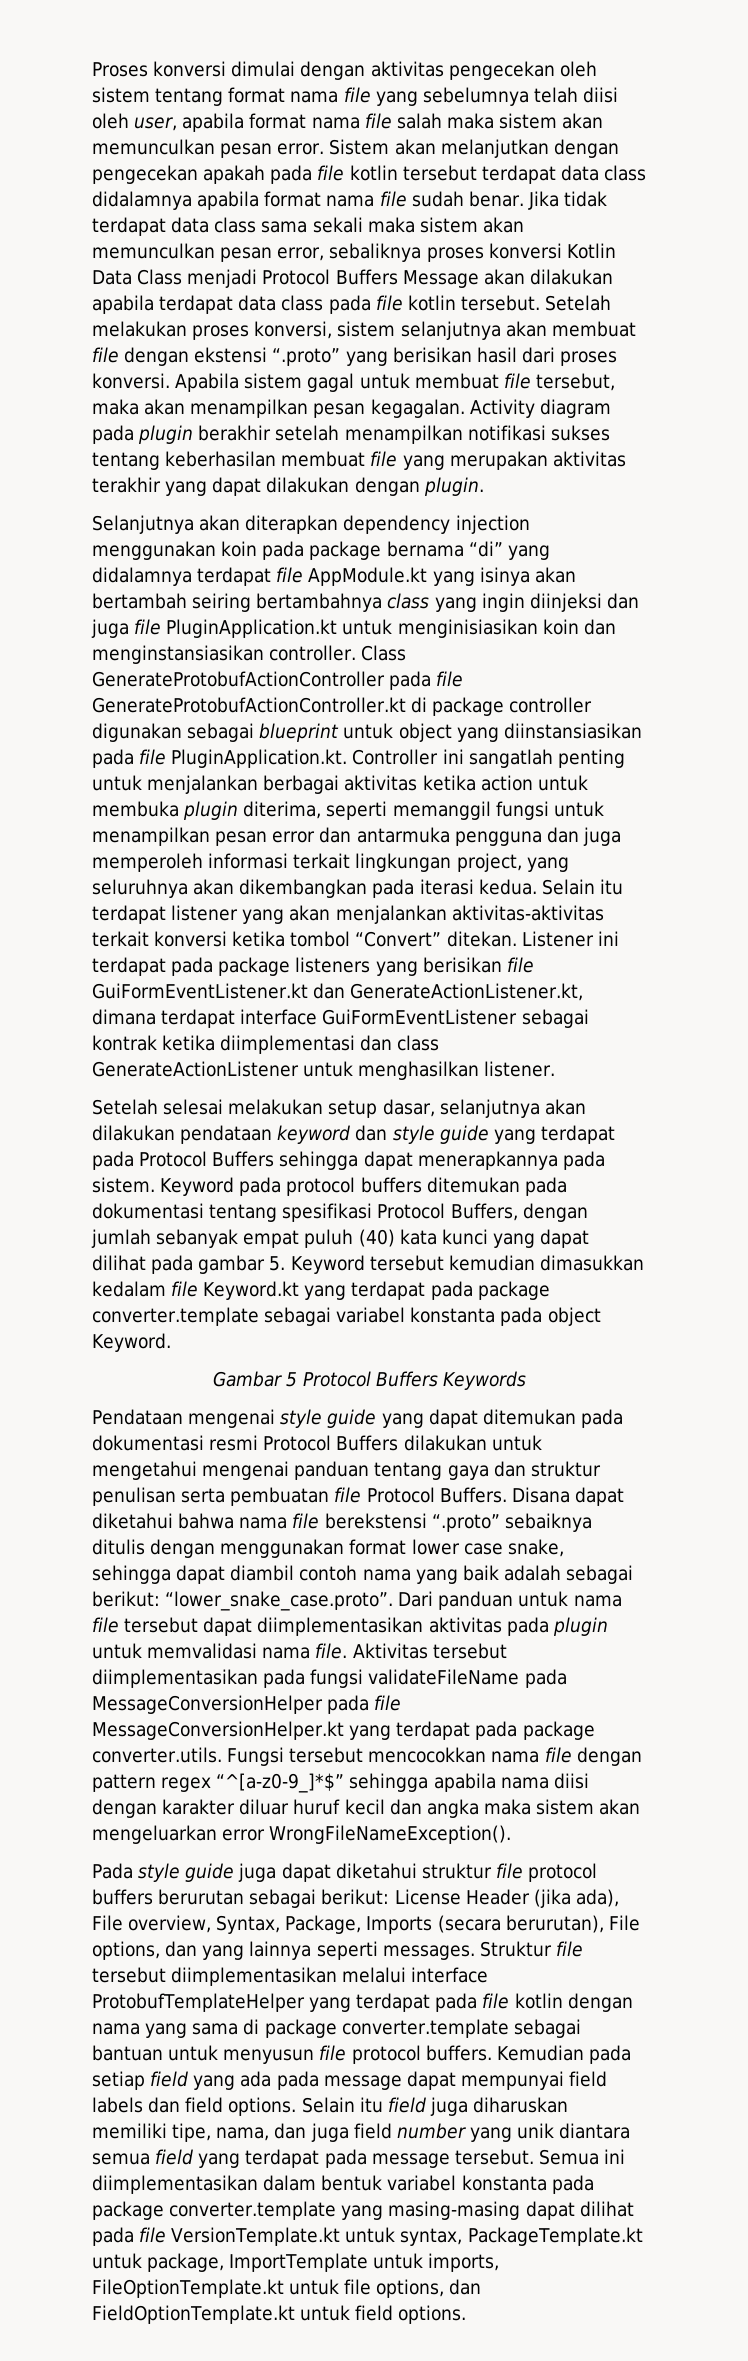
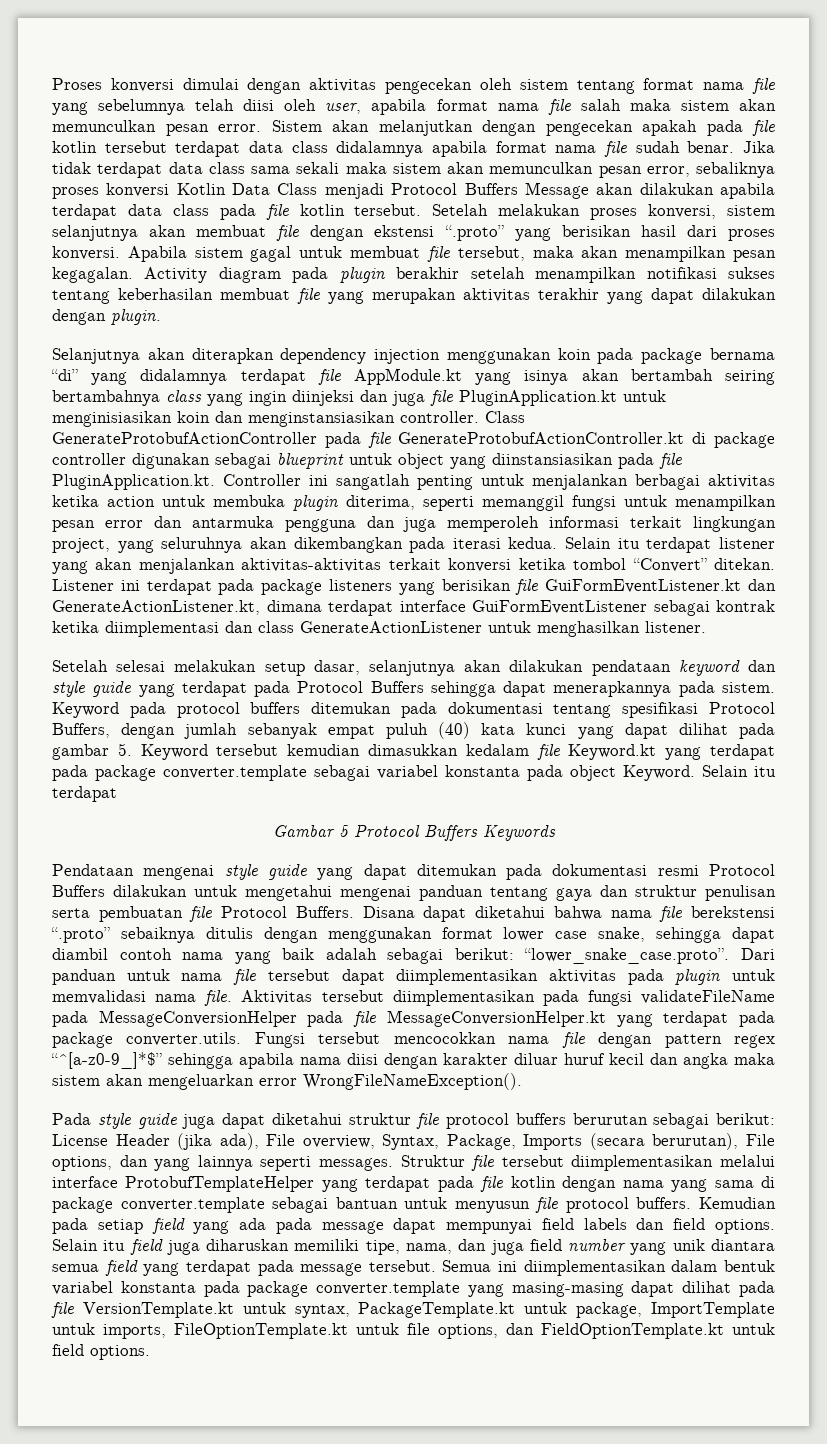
- Keyword pada protocol buffers ditemukan pada dokumentasi tentang spesifikasi Protocol Buffers, dengan jumlah sebanyak empat puluh (40) kata kunci yang dapat dilihat pada gambar 5. Keyword tersebut kemudian dimasukkan kedalam file Keyword.kt yang terdapat pada package converter.template sebagai variabel konstanta pada object Keyword.
+ Keyword pada protocol buffers ditemukan pada dokumentasi tentang spesifikasi Protocol Buffers, dengan jumlah sebanyak empat puluh (40) kata kunci yang dapat dilihat pada gambar 5. Keyword tersebut kemudian dimasukkan kedalam file Keyword.kt yang terdapat pada package converter.template sebagai variabel konstanta pada object Keyword. Selain itu terdapat

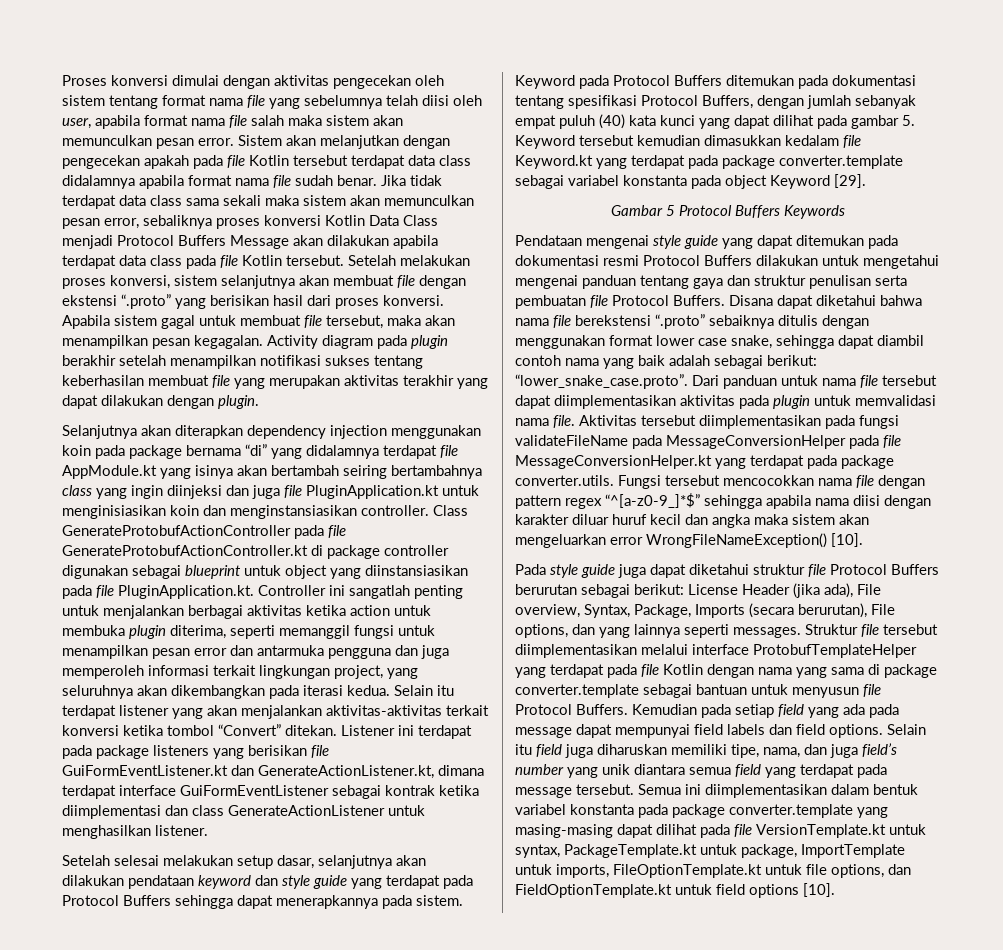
- Sistem akan melanjutkan dengan pengecekan apakah pada file kotlin tersebut terdapat data class didalamnya apabila format nama file sudah benar.
+ Sistem akan melanjutkan dengan pengecekan apakah pada file Kotlin tersebut terdapat data class didalamnya apabila format nama file sudah benar.
- Jika tidak terdapat data class sama sekali maka sistem akan memunculkan pesan error, sebaliknya proses konversi Kotlin Data Class menjadi Protocol Buffers Message akan dilakukan apabila terdapat data class pada file kotlin tersebut.
+ Jika tidak terdapat data class sama sekali maka sistem akan memunculkan pesan error, sebaliknya proses konversi Kotlin Data Class menjadi Protocol Buffers Message akan dilakukan apabila terdapat data class pada file Kotlin tersebut.
- Keyword pada protocol buffers ditemukan pada dokumentasi tentang spesifikasi Protocol Buffers, dengan jumlah sebanyak empat puluh (40) kata kunci yang dapat dilihat pada gambar 5. Keyword tersebut kemudian dimasukkan kedalam file Keyword.kt yang terdapat pada package converter.template sebagai variabel konstanta pada object Keyword. Selain itu terdapat
+ Keyword pada Protocol Buffers ditemukan pada dokumentasi tentang spesifikasi Protocol Buffers, dengan jumlah sebanyak empat puluh (40) kata kunci yang dapat dilihat pada gambar 5. Keyword tersebut kemudian dimasukkan kedalam file Keyword.kt yang terdapat pada package converter.template sebagai variabel konstanta pada object Keyword [29].
- Aktivitas tersebut diimplementasikan pada fungsi validateFileName pada MessageConversionHelper pada file MessageConversionHelper.kt yang terdapat pada package converter.utils. Fungsi tersebut mencocokkan nama file dengan pattern regex “^[a-z0-9_]*$” sehingga apabila nama diisi dengan karakter diluar huruf kecil dan angka maka sistem akan mengeluarkan error WrongFileNameException().
+ Aktivitas tersebut diimplementasikan pada fungsi validateFileName pada MessageConversionHelper pada file MessageConversionHelper.kt yang terdapat pada package converter.utils. Fungsi tersebut mencocokkan nama file dengan pattern regex “^[a-z0-9_]*$” sehingga apabila nama diisi dengan karakter diluar huruf kecil dan angka maka sistem akan mengeluarkan error WrongFileNameException() [10].
- Pada style guide juga dapat diketahui struktur file protocol buffers berurutan sebagai berikut: License Header (jika ada), File overview, Syntax, Package, Imports (secara berurutan), File options, dan yang lainnya seperti messages.
+ Pada style guide juga dapat diketahui struktur file Protocol Buffers berurutan sebagai berikut: License Header (jika ada), File overview, Syntax, Package, Imports (secara berurutan), File options, dan yang lainnya seperti messages.
- Struktur file tersebut diimplementasikan melalui interface ProtobufTemplateHelper yang terdapat pada file kotlin dengan nama yang sama di package converter.template sebagai bantuan untuk menyusun file protocol buffers.
+ Struktur file tersebut diimplementasikan melalui interface ProtobufTemplateHelper yang terdapat pada file Kotlin dengan nama yang sama di package converter.template sebagai bantuan untuk menyusun file Protocol Buffers.
- Selain itu field juga diharuskan memiliki tipe, nama, dan juga field number yang unik diantara semua field yang terdapat pada message tersebut.
+ Selain itu field juga diharuskan memiliki tipe, nama, dan juga field’s number yang unik diantara semua field yang terdapat pada message tersebut.
- Semua ini diimplementasikan dalam bentuk variabel konstanta pada package converter.template yang masing-masing dapat dilihat pada file VersionTemplate.kt untuk syntax, PackageTemplate.kt untuk package, ImportTemplate untuk imports, FileOptionTemplate.kt untuk file options, dan FieldOptionTemplate.kt untuk field options.
+ Semua ini diimplementasikan dalam bentuk variabel konstanta pada package converter.template yang masing-masing dapat dilihat pada file VersionTemplate.kt untuk syntax, PackageTemplate.kt untuk package, ImportTemplate untuk imports, FileOptionTemplate.kt untuk file options, dan FieldOptionTemplate.kt untuk field options [10].

